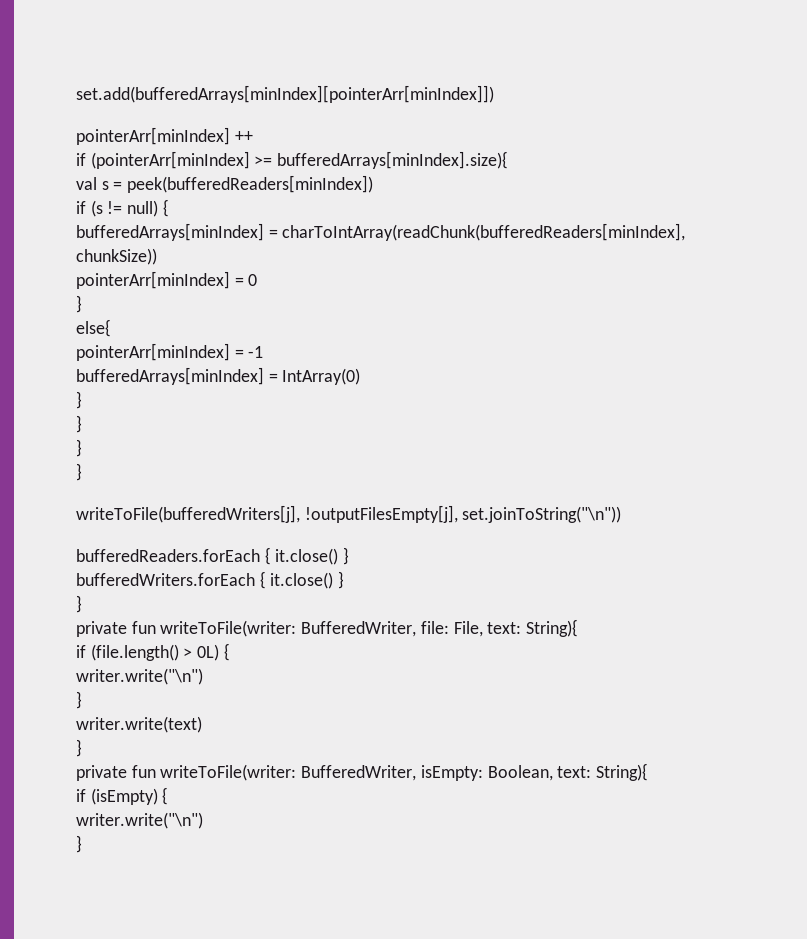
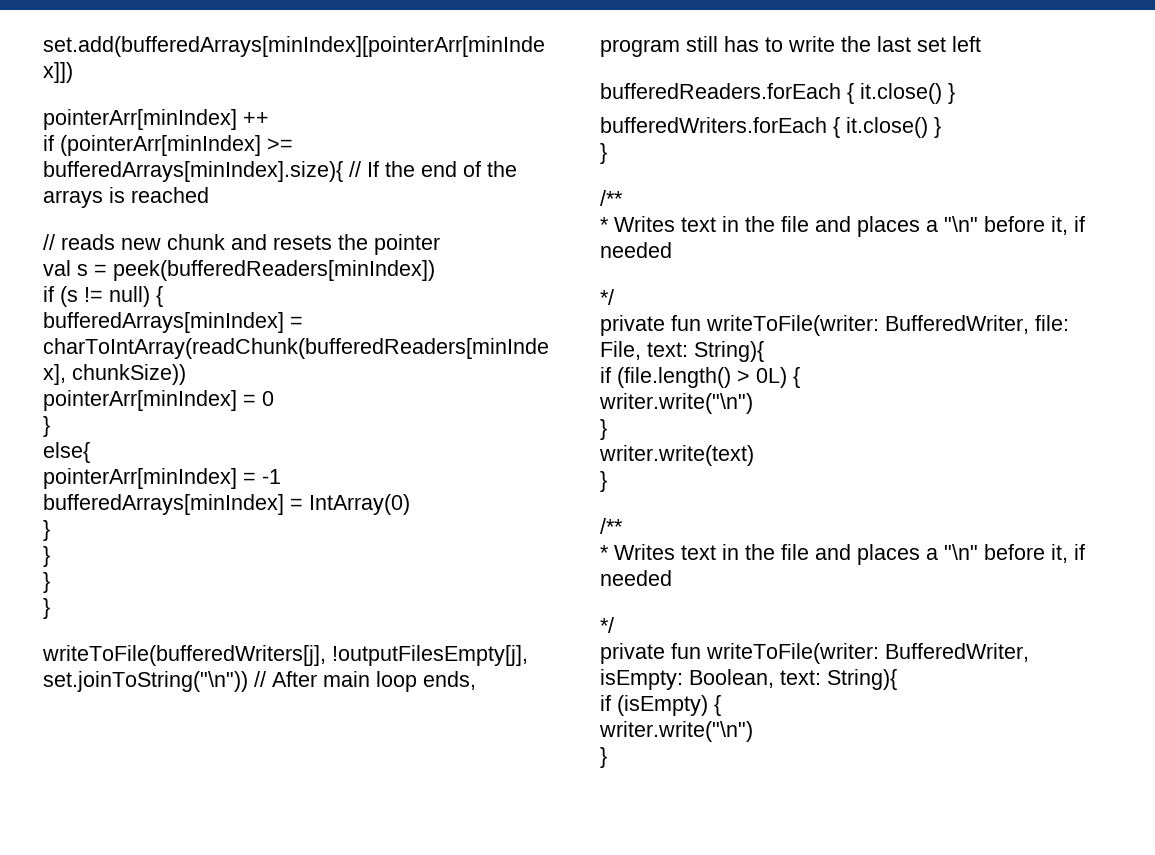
- if (pointerArr[minIndex] >= bufferedArrays[minIndex].size){
+ if (pointerArr[minIndex] >= bufferedArrays[minIndex].size){ // If the end of the arrays is reached
+ // reads new chunk and resets the pointer
- writeToFile(bufferedWriters[j], !outputFilesEmpty[j], set.joinToString("\n"))
+ writeToFile(bufferedWriters[j], !outputFilesEmpty[j], set.joinToString("\n")) // After main loop ends, program still has to write the last set left
  bufferedWriters.forEach { it.close() }
  }
+ /**
+ * Writes text in the file and places a "\n" before it, if needed
+ */
  writer.write(text)
  }
+ /**
+ * Writes text in the file and places a "\n" before it, if needed
+ */

